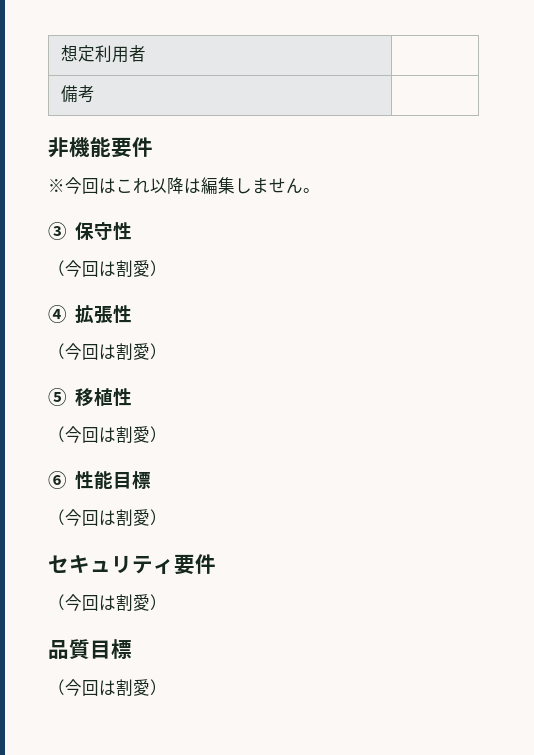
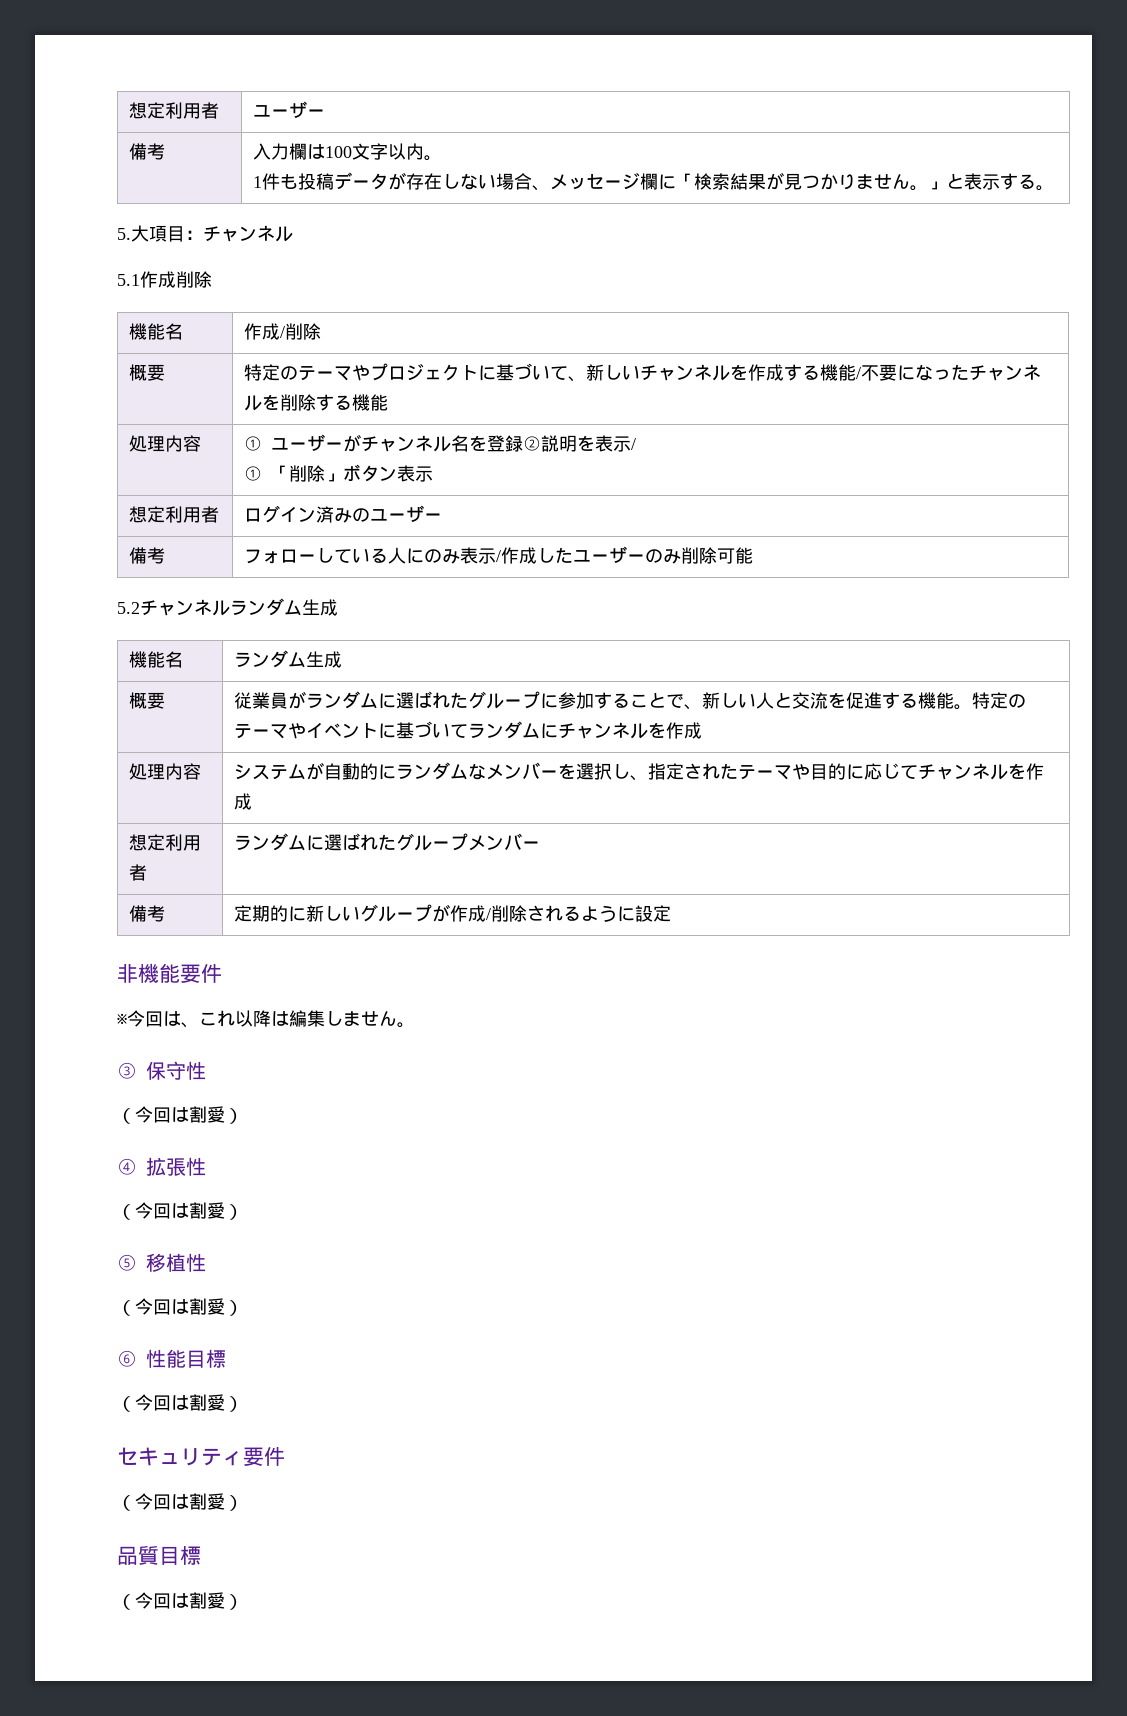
- 想定利用者 |
- 備考 |
+ 想定利用者 | ユーザー
+ 備考 | 入力欄は100文字以内。
+ 1件も投稿データが存在しない場合、メッセージ欄に「検索結果が見つかりません。」と表示する。
+ 5.大項目：チャンネル
+ 5.1作成削除
+ 機能名 | 作成/削除
+ 概要 | 特定のテーマやプロジェクトに基づいて、新しいチャンネルを作成する機能/不要になったチャンネルを削除する機能
+ 処理内容 | ①ユーザーがチャンネル名を登録②説明を表示/
+ ①「削除」ボタン表示
+ 想定利用者 | ログイン済みのユーザー
+ 備考 | フォローしている人にのみ表示/作成したユーザーのみ削除可能
+ 5.2チャンネルランダム生成
+ 機能名 | ランダム生成
+ 概要 | 従業員がランダムに選ばれたグループに参加することで、新しい人と交流を促進する機能。特定のテーマやイベントに基づいてランダムにチャンネルを作成
+ 処理内容 | システムが自動的にランダムなメンバーを選択し、指定されたテーマや目的に応じてチャンネルを作成
+ 想定利用者 | ランダムに選ばれたグループメンバー
+ 備考 | 定期的に新しいグループが作成/削除されるように設定
- ※今回はこれ以降は編集しません。
+ ※今回は、これ以降は編集しません。

